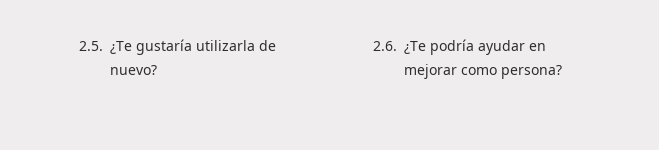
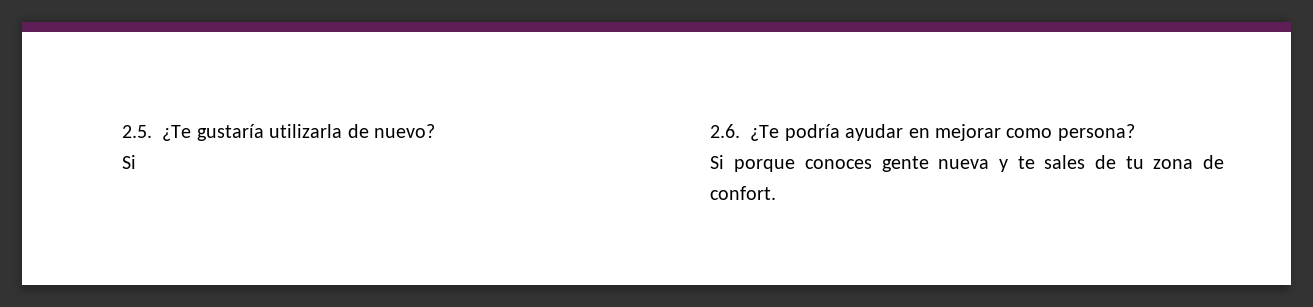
  2.5. ¿Te gustaría utilizarla de nuevo?
+ Si
+ Si porque conoces gente nueva y te sales de tu zona de confort.

